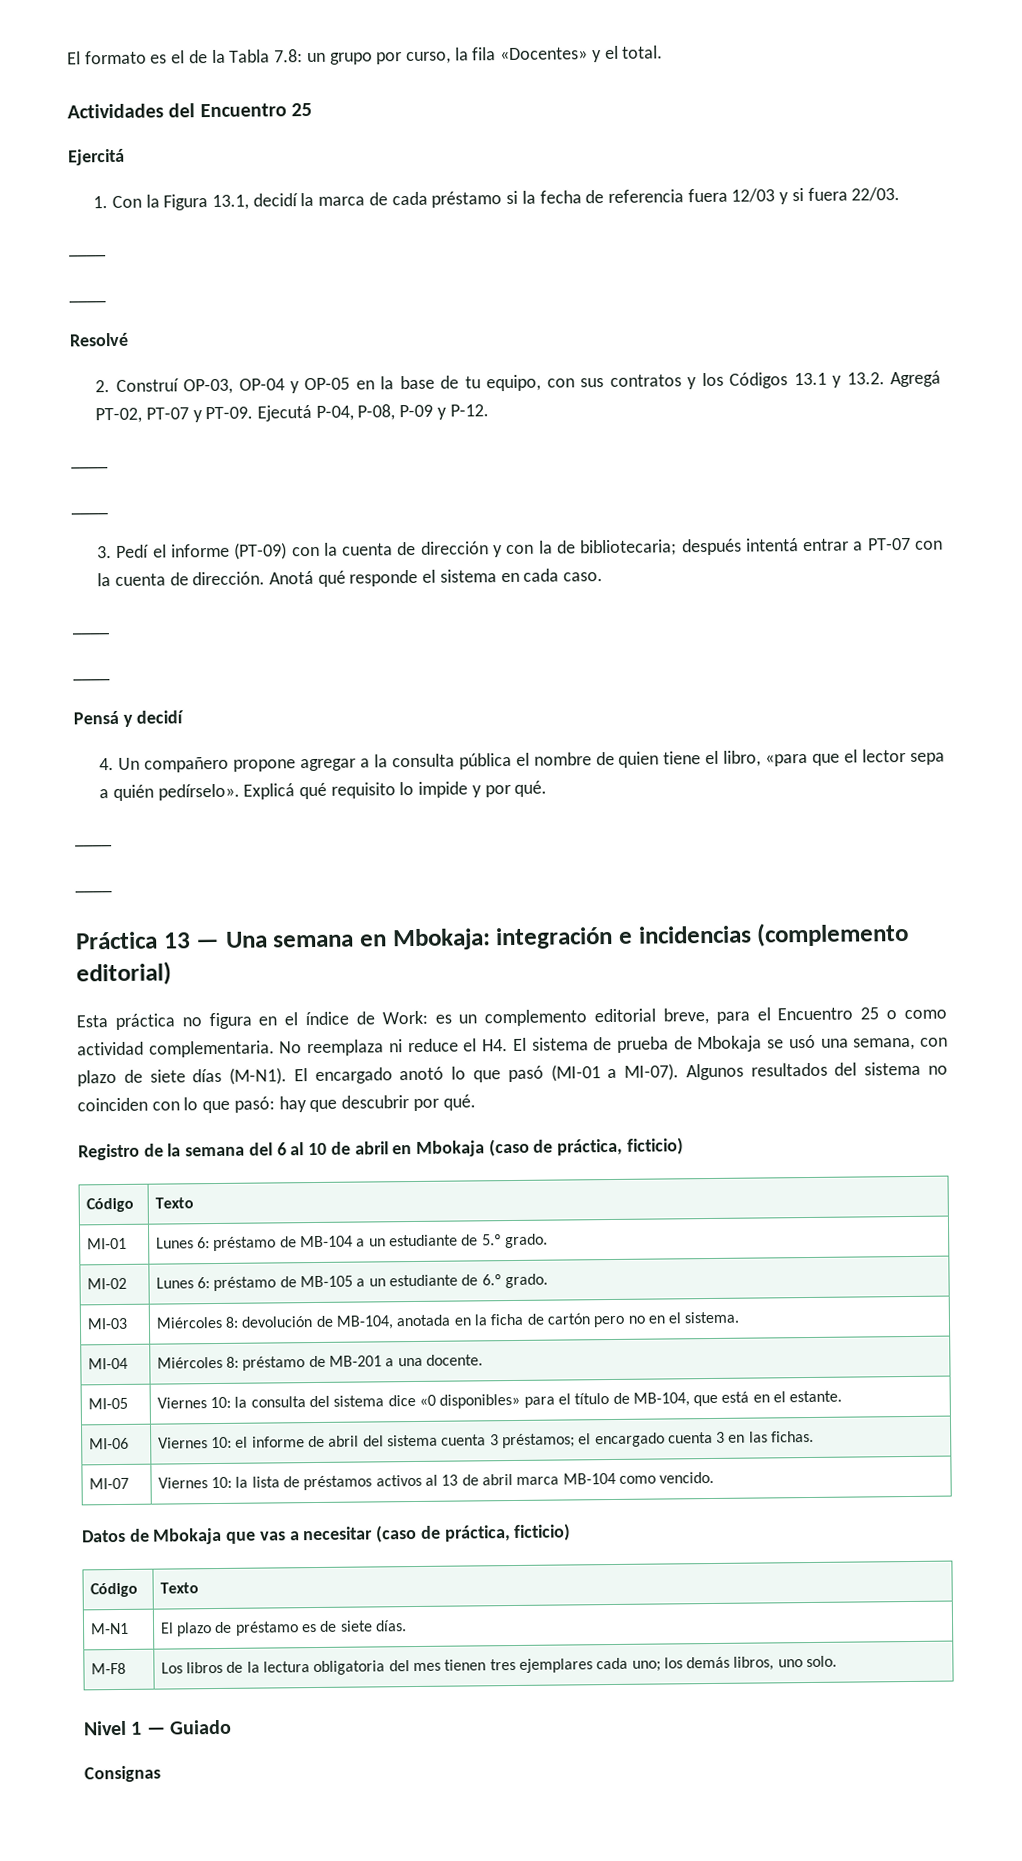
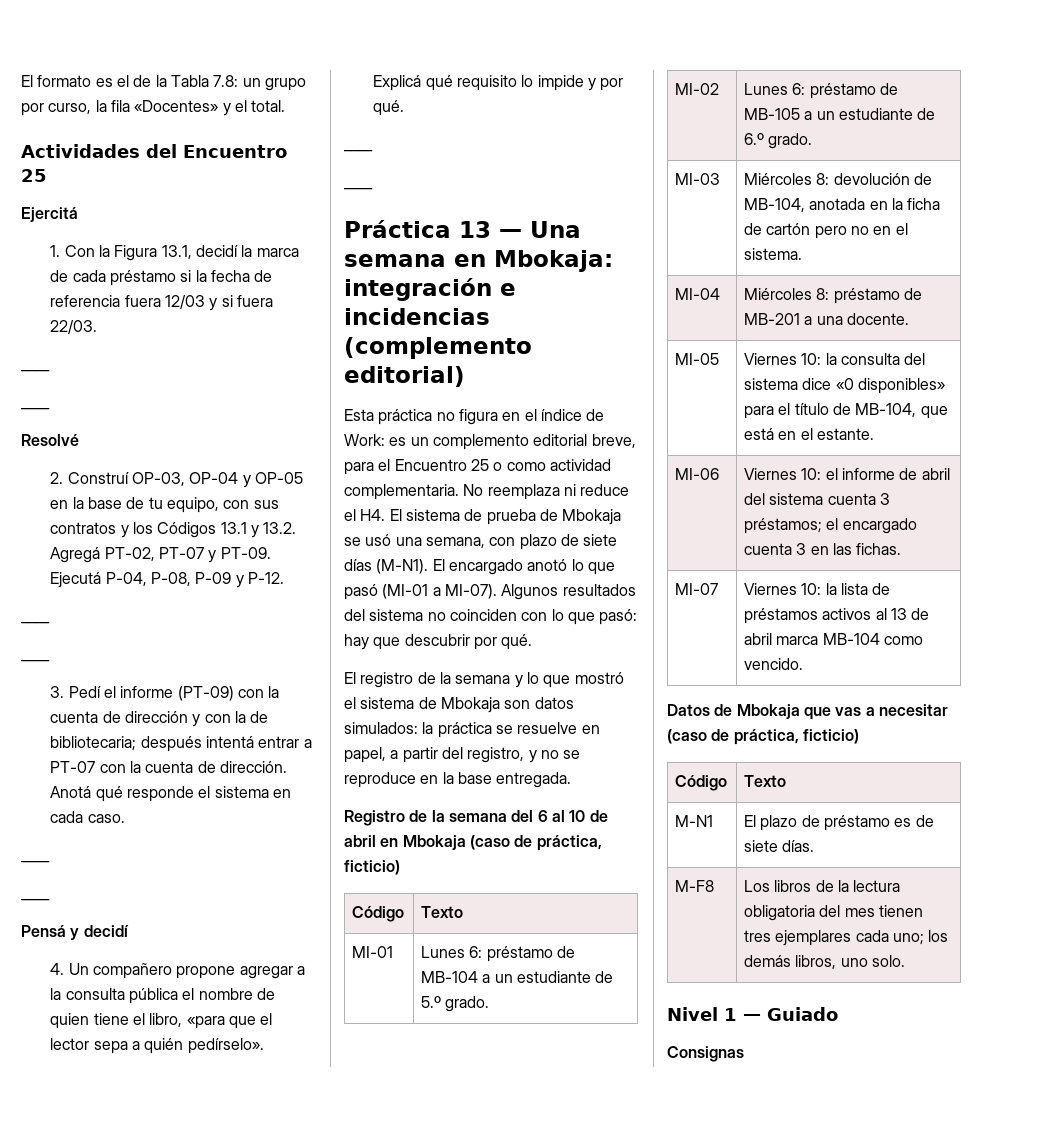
+ El registro de la semana y lo que mostró el sistema de Mbokaja son datos simulados: la práctica se resuelve en papel, a partir del registro, y no se reproduce en la base entregada.

